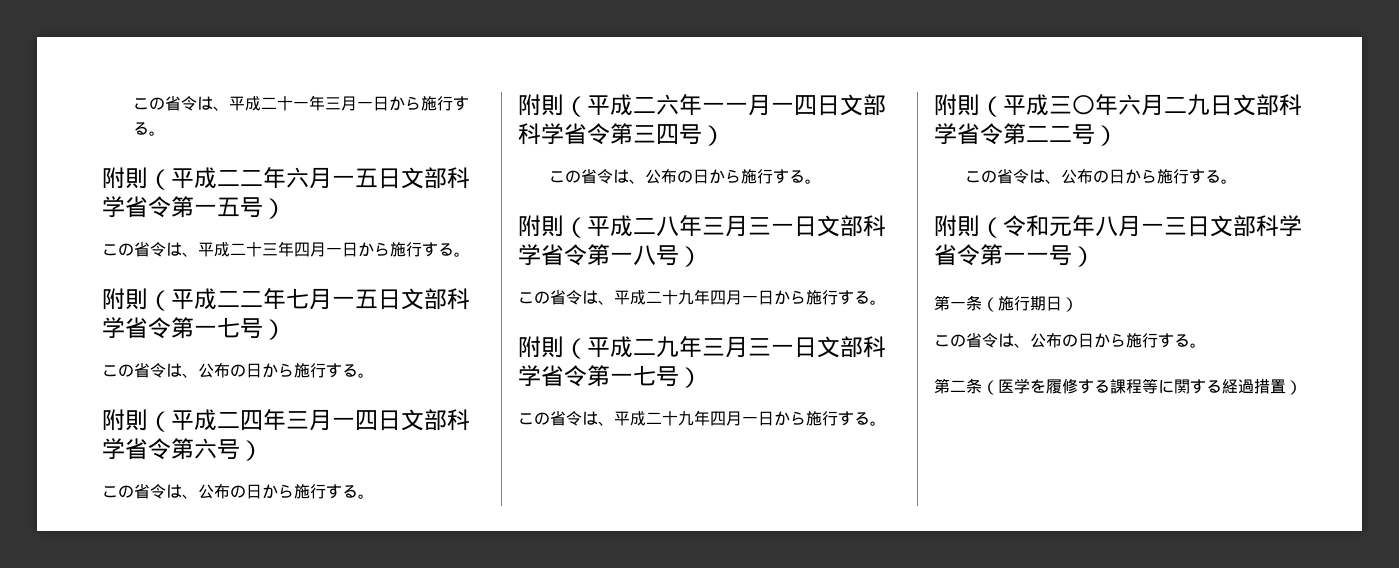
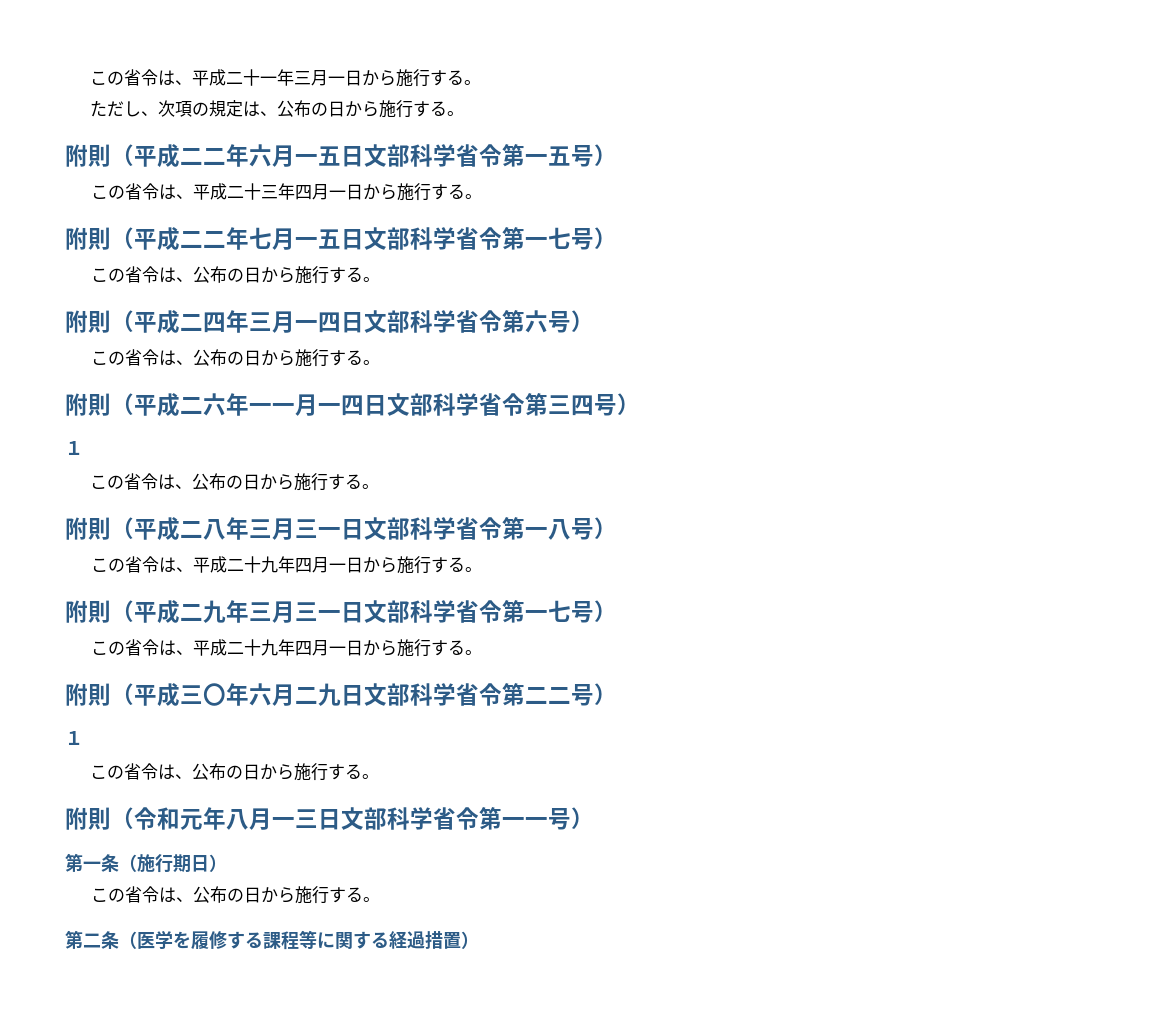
+ ただし、次項の規定は、公布の日から施行する。
  附則（平成二六年一一月一四日文部科学省令第三四号）
+ １
  附則（平成三〇年六月二九日文部科学省令第二二号）
+ １

